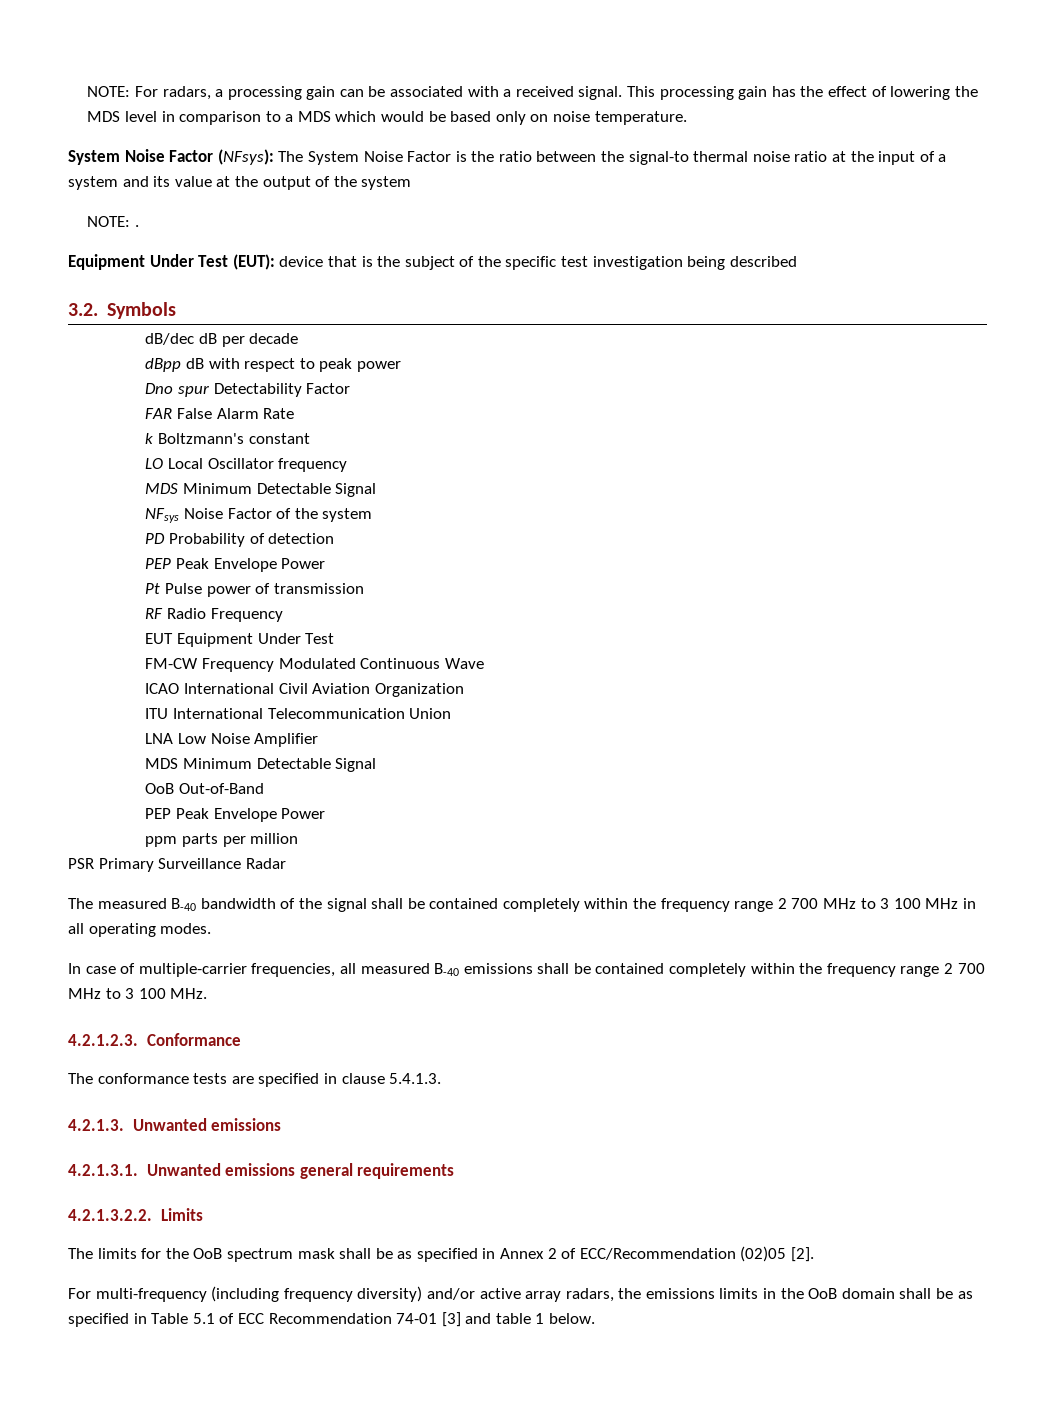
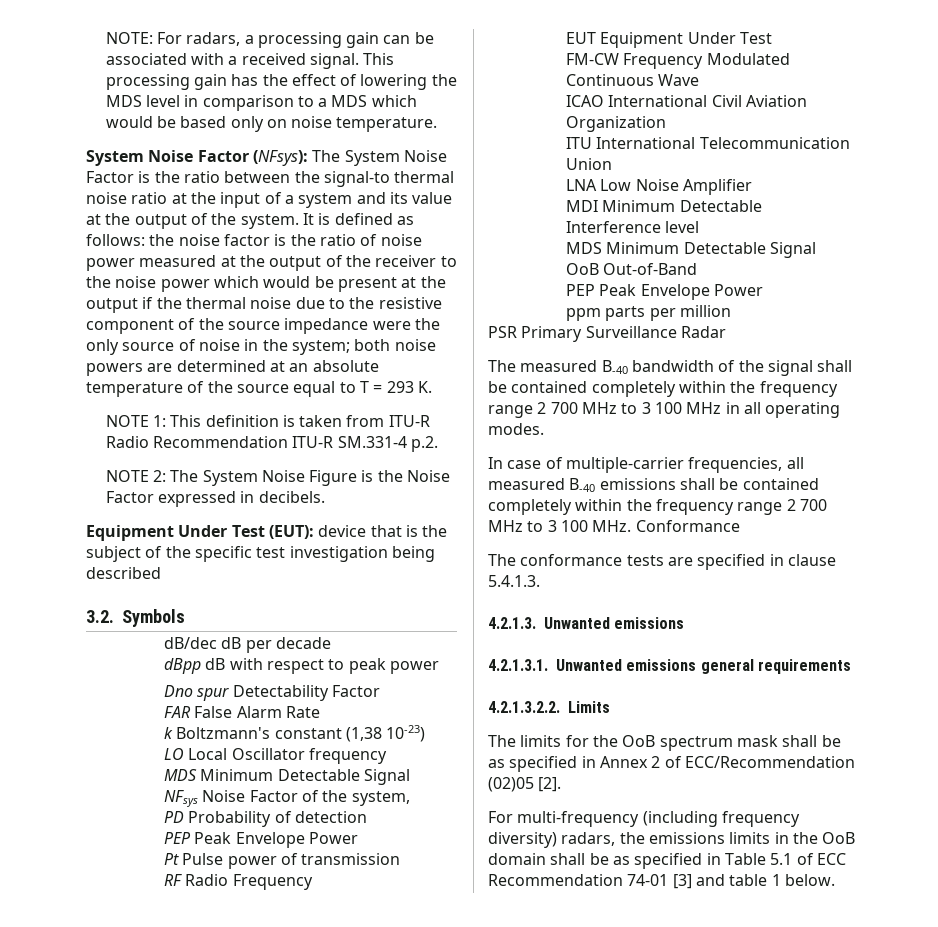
- System Noise Factor (NFsys): The System Noise Factor is the ratio between the signal-to thermal noise ratio at the input of a system and its value at the output of the system
- NOTE: .
+ System Noise Factor (NFsys): The System Noise Factor is the ratio between the signal-to thermal noise ratio at the input of a system and its value at the output of the system. It is defined as follows: the noise factor is the ratio of noise power measured at the output of the receiver to the noise power which would be present at the output if the thermal noise due to the resistive component of the source impedance were the only source of noise in the system; both noise powers are determined at an absolute temperature of the source equal to T = 293 K.
+ NOTE 1: This definition is taken from ITU-R Radio Recommendation ITU-R SM.331-4 p.2.
+ NOTE 2: The System Noise Figure is the Noise Factor expressed in decibels.
- k Boltzmann's constant
+ k Boltzmann's constant (1,38 10-23)
- NFsys Noise Factor of the system
+ NFsys Noise Factor of the system,
+ MDI Minimum Detectable Interference level
- In case of multiple-carrier frequencies, all measured B-40 emissions shall be contained completely within the frequency range 2 700 MHz to 3 100 MHz.
- 4.2.1.2.3. Conformance
+ In case of multiple-carrier frequencies, all measured B-40 emissions shall be contained completely within the frequency range 2 700 MHz to 3 100 MHz. Conformance
- For multi-frequency (including frequency diversity) and/or active array radars, the emissions limits in the OoB domain shall be as specified in Table 5.1 of ECC Recommendation 74-01 [3] and table 1 below.
+ For multi-frequency (including frequency diversity) radars, the emissions limits in the OoB domain shall be as specified in Table 5.1 of ECC Recommendation 74-01 [3] and table 1 below.

